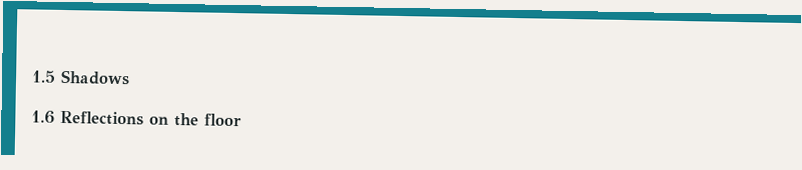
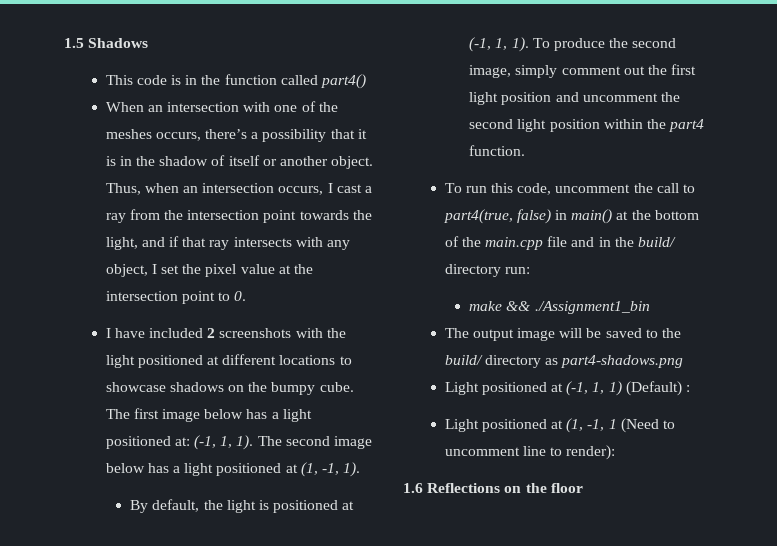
+ This code is in the function called part4()
+ When an intersection with one of the meshes occurs, there’s a possibility that it is in the shadow of itself or another object. Thus, when an intersection occurs, I cast a ray from the intersection point towards the light, and if that ray intersects with any object, I set the pixel value at the intersection point to 0.
+ I have included 2 screenshots with the light positioned at different locations to showcase shadows on the bumpy cube. The first image below has a light positioned at: (-1, 1, 1). The second image below has a light positioned at (1, -1, 1).
+ By default, the light is positioned at (-1, 1, 1). To produce the second image, simply comment out the first light position and uncomment the second light position within the part4 function.
+ To run this code, uncomment the call to part4(true, false) in main() at the bottom of the main.cpp file and in the build/ directory run:
+ make && ./Assignment1_bin
+ The output image will be saved to the build/ directory as part4-shadows.png
+ Light positioned at (-1, 1, 1) (Default) :
+ Light positioned at (1, -1, 1 (Need to uncomment line to render):

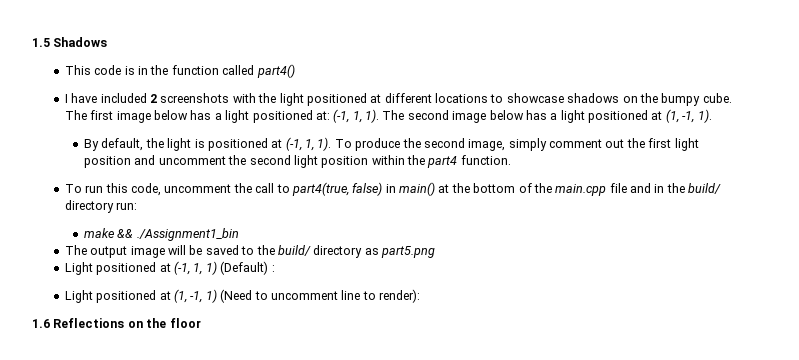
- When an intersection with one of the meshes occurs, there’s a possibility that it is in the shadow of itself or another object. Thus, when an intersection occurs, I cast a ray from the intersection point towards the light, and if that ray intersects with any object, I set the pixel value at the intersection point to 0.
- The output image will be saved to the build/ directory as part4-shadows.png
+ The output image will be saved to the build/ directory as part5.png
- Light positioned at (1, -1, 1 (Need to uncomment line to render):
+ Light positioned at (1, -1, 1) (Need to uncomment line to render):

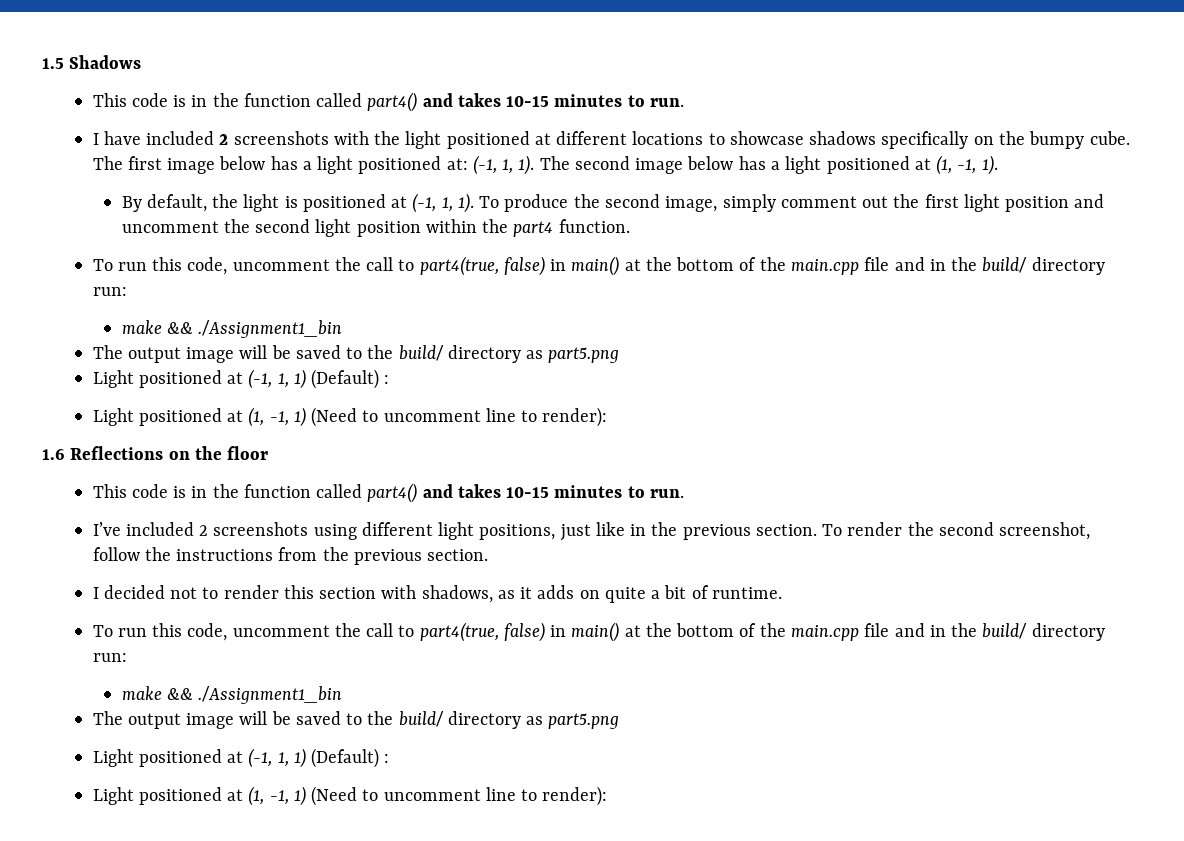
  1.5 Shadows
- This code is in the function called part4()
+ This code is in the function called part4() and takes 10-15 minutes to run.
- I have included 2 screenshots with the light positioned at different locations to showcase shadows on the bumpy cube.
+ I have included 2 screenshots with the light positioned at different locations to showcase shadows specifically on the bumpy cube.
  1.6 Reflections on the floor
+ This code is in the function called part4() and takes 10-15 minutes to run.
+ I’ve included 2 screenshots using different light positions, just like in the previous section. To render the second screenshot, follow the instructions from the previous section.
+ I decided not to render this section with shadows, as it adds on quite a bit of runtime.
+ To run this code, uncomment the call to part4(true, false) in main() at the bottom of the main.cpp file and in the build/ directory run:
+ make && ./Assignment1_bin
+ The output image will be saved to the build/ directory as part5.png
+ Light positioned at (-1, 1, 1) (Default) :
+ Light positioned at (1, -1, 1) (Need to uncomment line to render):

